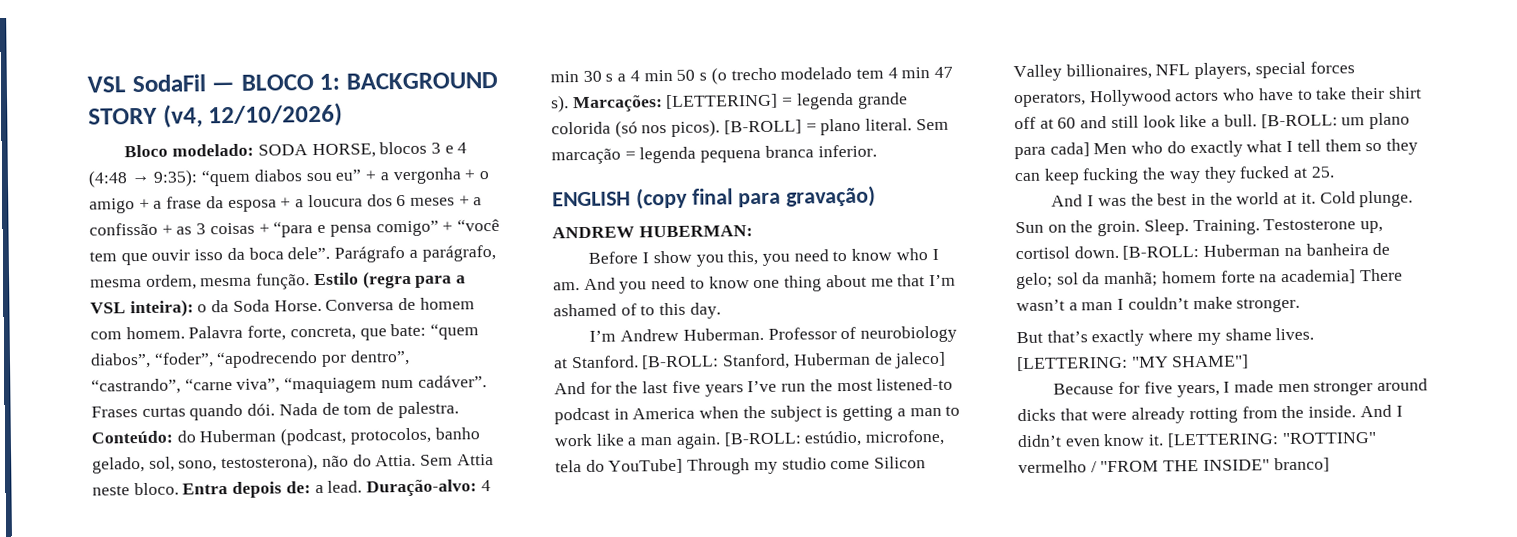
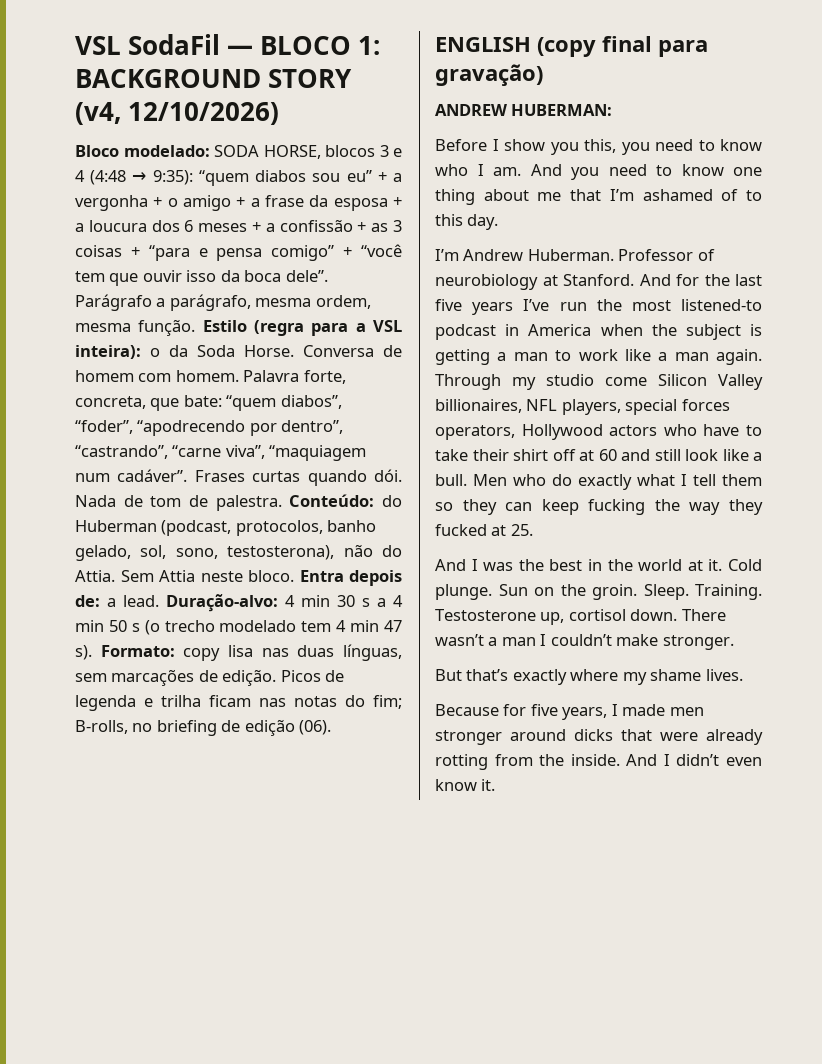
- Marcações: [LETTERING] = legenda grande colorida (só nos picos). [B-ROLL] = plano literal. Sem marcação = legenda pequena branca inferior.
+ Formato: copy lisa nas duas línguas, sem marcações de edição. Picos de legenda e trilha ficam nas notas do fim; B-rolls, no briefing de edição (06).
- [B-ROLL: Stanford, Huberman de jaleco] And for the last five years I’ve run the most listened-to podcast in America when the subject is getting a man to work like a man again.
+ And for the last five years I’ve run the most listened-to podcast in America when the subject is getting a man to work like a man again.
- [B-ROLL: estúdio, microfone, tela do YouTube] Through my studio come Silicon Valley billionaires, NFL players, special forces operators, Hollywood actors who have to take their shirt off at 60 and still look like a bull.
+ Through my studio come Silicon Valley billionaires, NFL players, special forces operators, Hollywood actors who have to take their shirt off at 60 and still look like a bull.
- [B-ROLL: um plano para cada] Men who do exactly what I tell them so they can keep fucking the way they fucked at 25.
+ Men who do exactly what I tell them so they can keep fucking the way they fucked at 25.
- [B-ROLL: Huberman na banheira de gelo; sol da manhã; homem forte na academia] There wasn’t a man I couldn’t make stronger.
+ There wasn’t a man I couldn’t make stronger.
- [LETTERING: "MY SHAME"]
- [LETTERING: "ROTTING" vermelho / "FROM THE INSIDE" branco]

